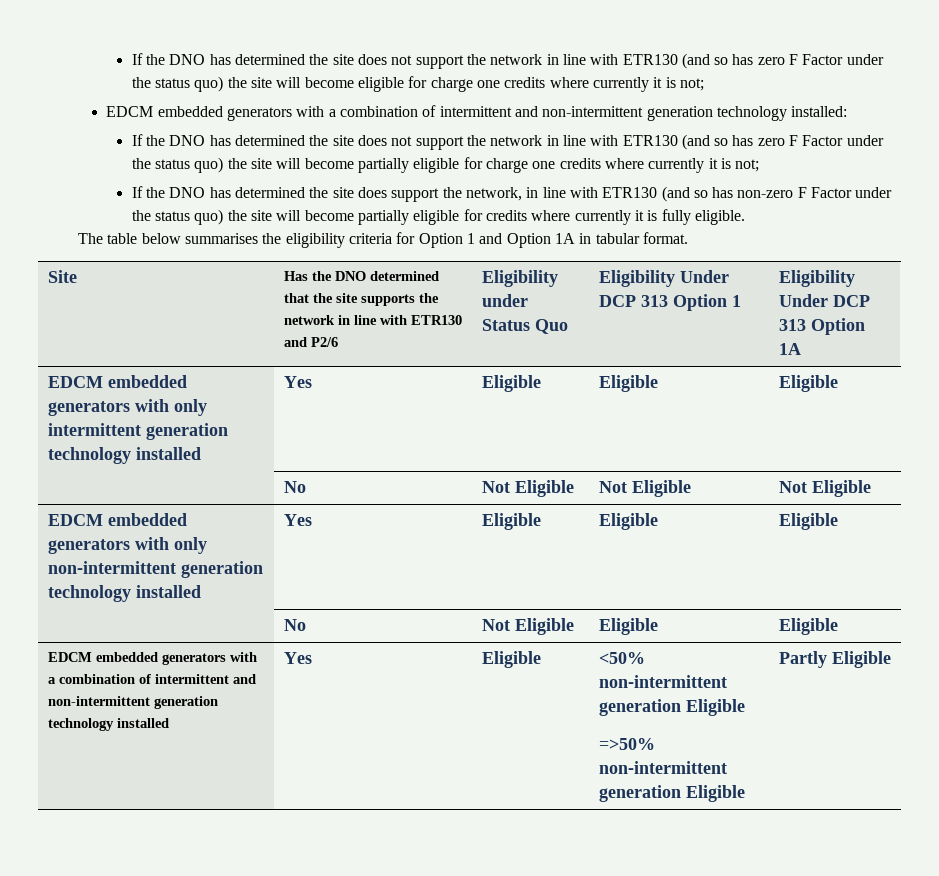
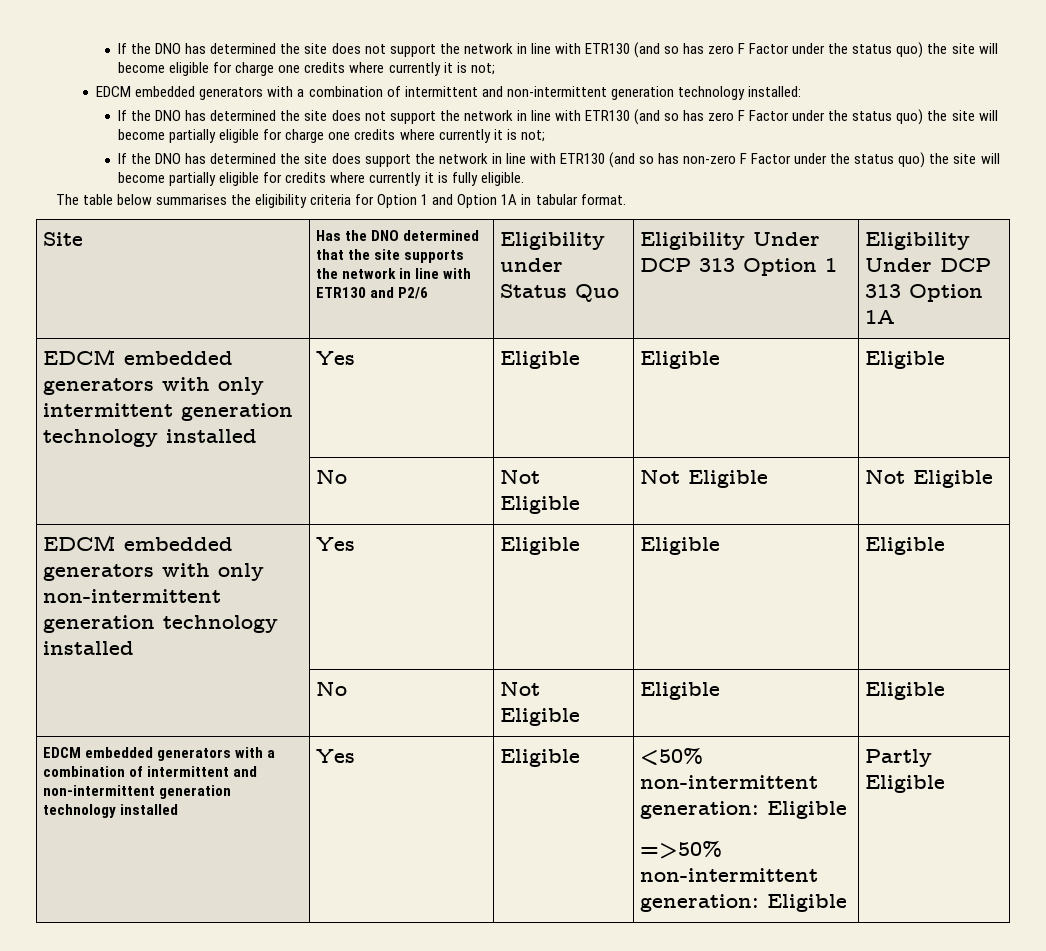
- If the DNO has determined the site does support the network, in line with ETR130 (and so has non-zero F Factor under the status quo) the site will become partially eligible for credits where currently it is fully eligible.
+ If the DNO has determined the site does support the network in line with ETR130 (and so has non-zero F Factor under the status quo) the site will become partially eligible for credits where currently it is fully eligible.
- EDCM embedded generators with a combination of intermittent and non-intermittent generation technology installed | Yes | Eligible | <50% non-intermittent generation Eligible
- =>50% non-intermittent generation Eligible | Partly Eligible
+ EDCM embedded generators with a combination of intermittent and non-intermittent generation technology installed | Yes | Eligible | <50% non-intermittent generation: Eligible
+ =>50% non-intermittent generation: Eligible | Partly Eligible

